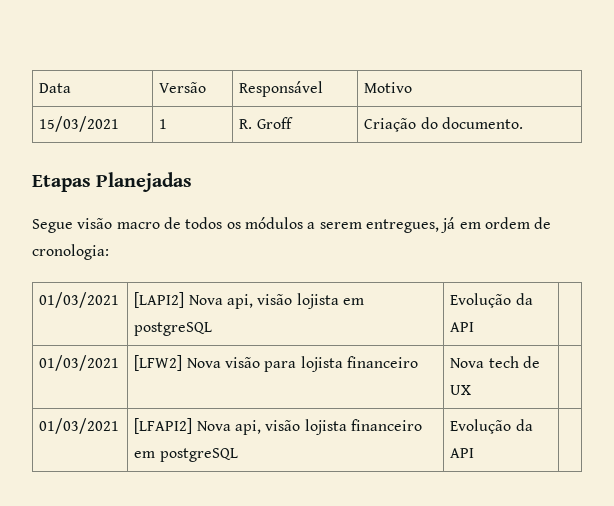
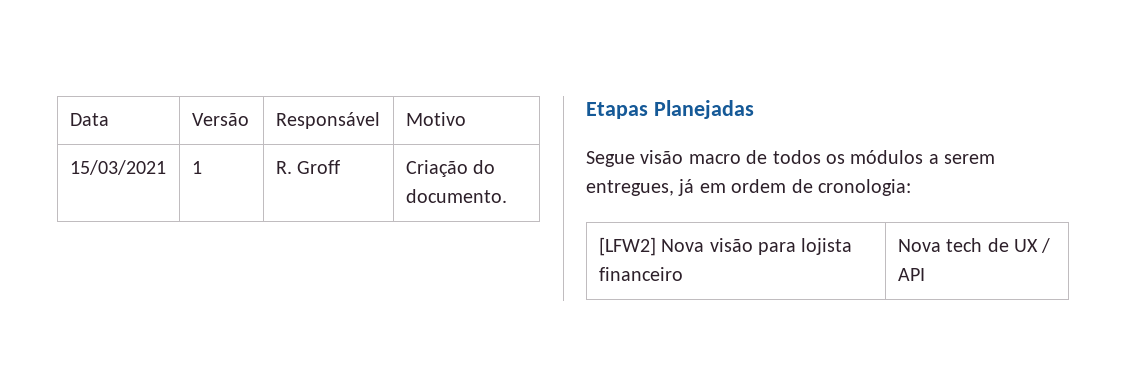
- 01/03/2021 | [LAPI2] Nova api, visão lojista em postgreSQL | Evolução da API |
- 01/03/2021 | [LFW2] Nova visão para lojista financeiro | Nova tech de UX |
- 01/03/2021 | [LFAPI2] Nova api, visão lojista financeiro em postgreSQL | Evolução da API |
+ [LFW2] Nova visão para lojista financeiro | Nova tech de UX / API

